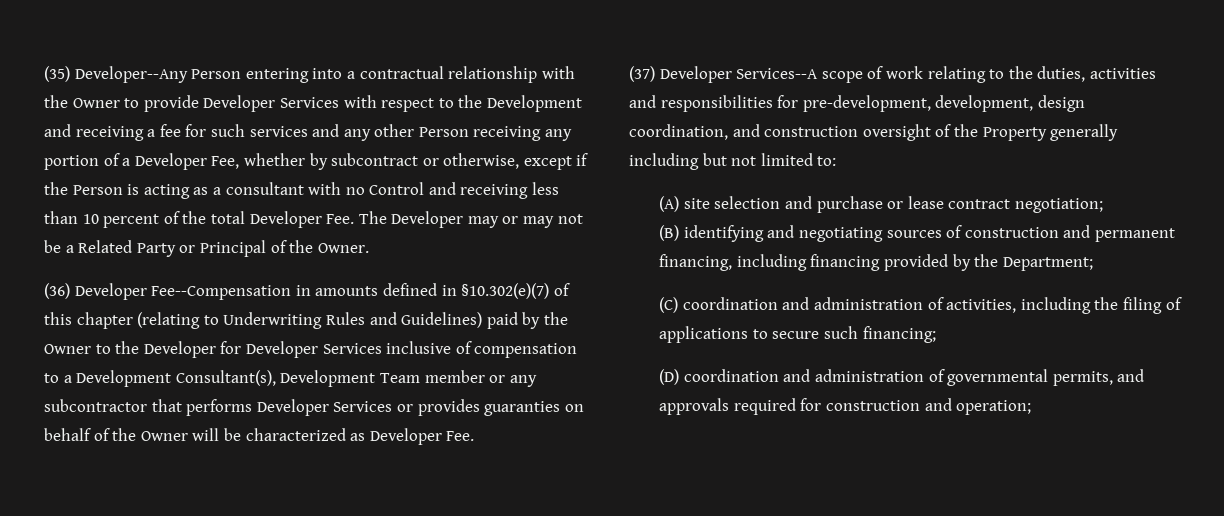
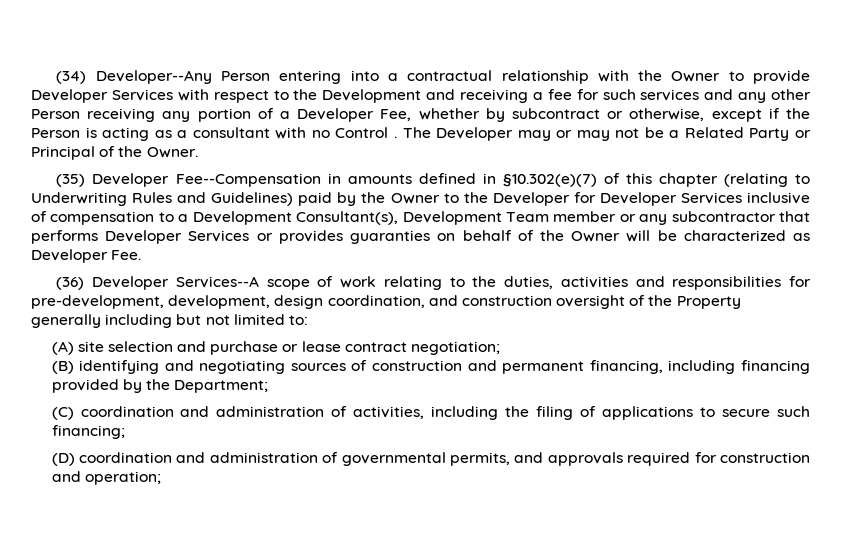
- (35) Developer--Any Person entering into a contractual relationship with the Owner to provide Developer Services with respect to the Development and receiving a fee for such services and any other Person receiving any portion of a Developer Fee, whether by subcontract or otherwise, except if the Person is acting as a consultant with no Control and receiving less than 10 percent of the total Developer Fee. The Developer may or may not be a Related Party or Principal of the Owner.
+ (34) Developer--Any Person entering into a contractual relationship with the Owner to provide Developer Services with respect to the Development and receiving a fee for such services and any other Person receiving any portion of a Developer Fee, whether by subcontract or otherwise, except if the Person is acting as a consultant with no Control . The Developer may or may not be a Related Party or Principal of the Owner.
- (36) Developer Fee--Compensation in amounts defined in §10.302(e)(7) of this chapter (relating to Underwriting Rules and Guidelines) paid by the Owner to the Developer for Developer Services inclusive of compensation to a Development Consultant(s), Development Team member or any subcontractor that performs Developer Services or provides guaranties on behalf of the Owner will be characterized as Developer Fee.
+ (35) Developer Fee--Compensation in amounts defined in §10.302(e)(7) of this chapter (relating to Underwriting Rules and Guidelines) paid by the Owner to the Developer for Developer Services inclusive of compensation to a Development Consultant(s), Development Team member or any subcontractor that performs Developer Services or provides guaranties on behalf of the Owner will be characterized as Developer Fee.
- (37) Developer Services--A scope of work relating to the duties, activities and responsibilities for pre-development, development, design coordination, and construction oversight of the Property generally including but not limited to:
+ (36) Developer Services--A scope of work relating to the duties, activities and responsibilities for pre-development, development, design coordination, and construction oversight of the Property generally including but not limited to:

